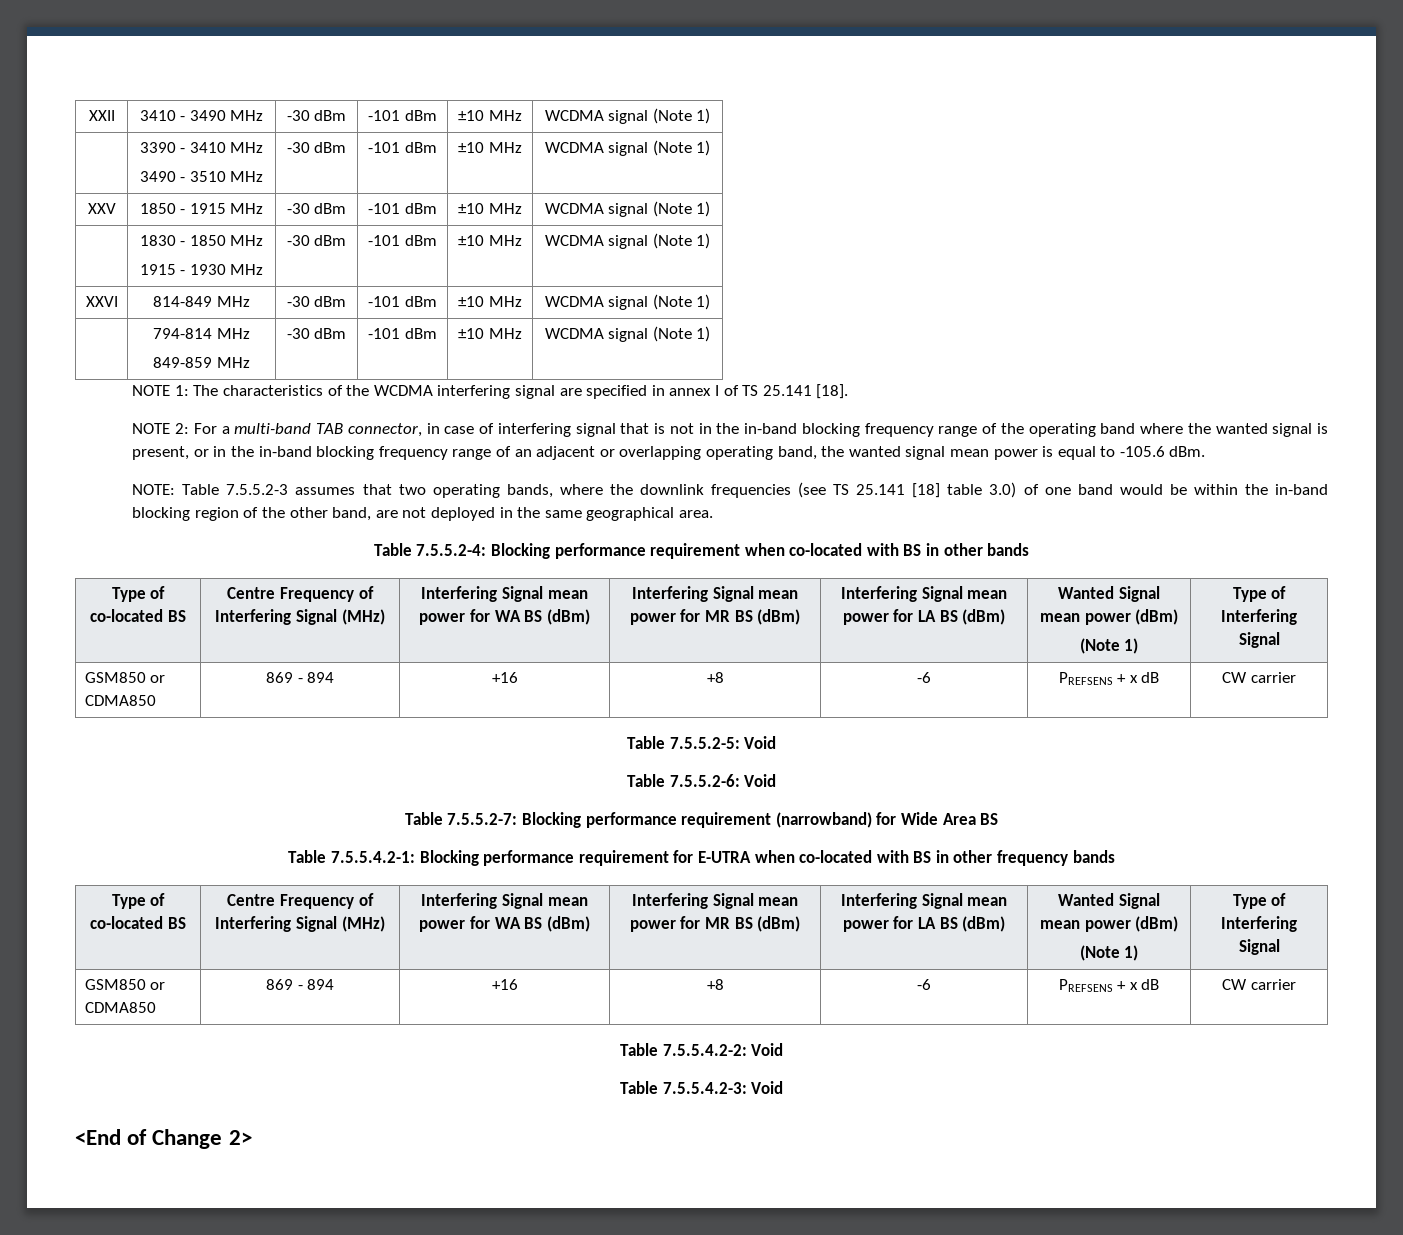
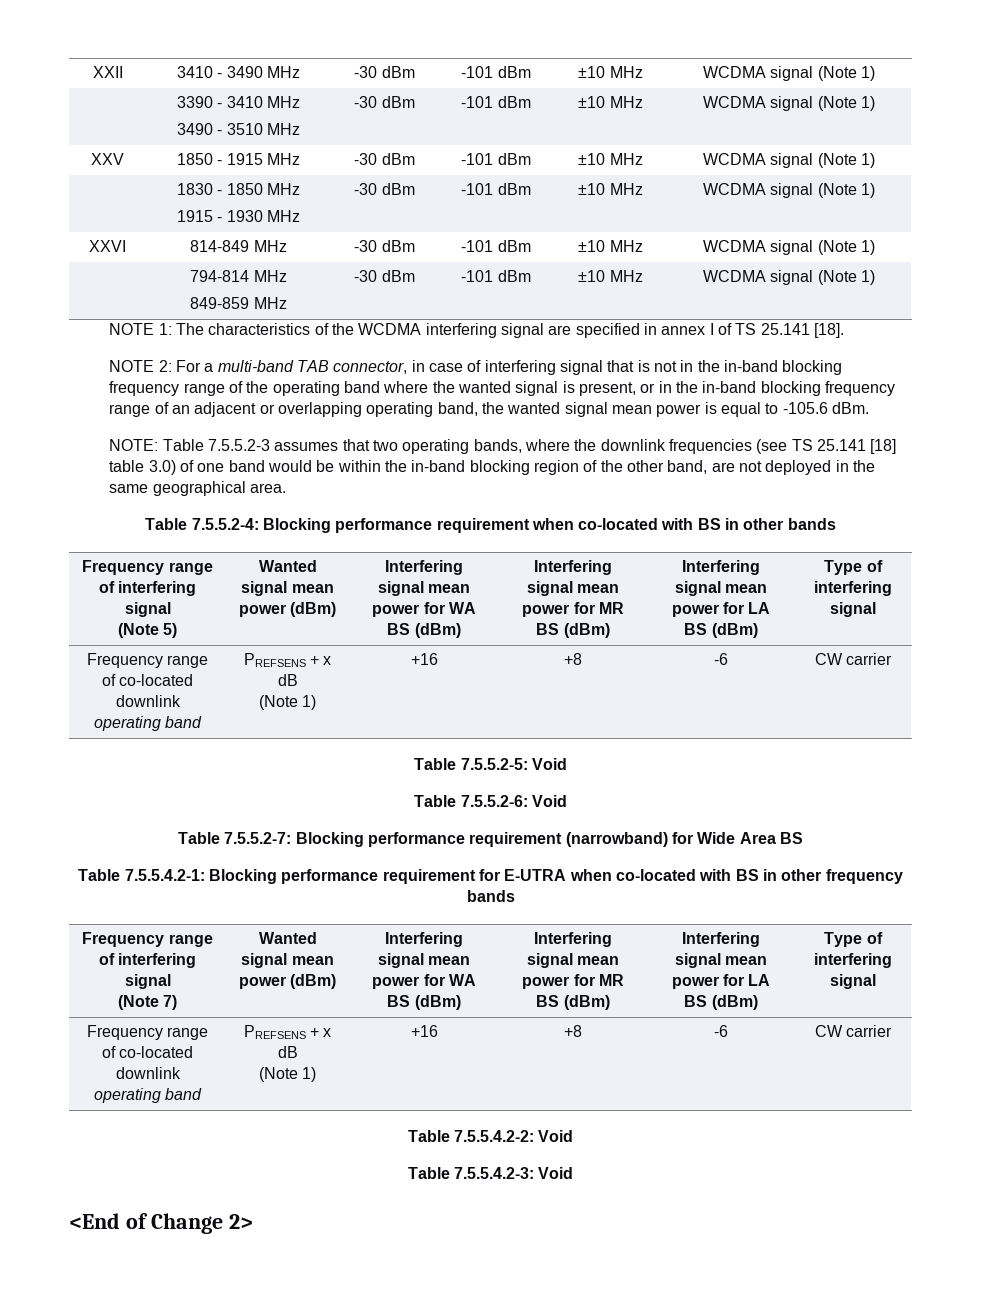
  Table 7.5.5.2-4: Blocking performance requirement when co-located with BS in other bands
- Type of co-located BS | Centre Frequency of Interfering Signal (MHz) | Interfering Signal mean power for WA BS (dBm) | Interfering Signal mean power for MR BS (dBm) | Interfering Signal mean power for LA BS (dBm) | Wanted Signal mean power (dBm)
- (Note 1) | Type of Interfering Signal
- GSM850 or CDMA850 | 869 - 894 | +16 | +8 | -6 | PREFSENS + x dB | CW carrier
+ Frequency range of interfering signal
+ (Note 5) | Wanted signal mean power (dBm) | Interfering signal mean power for WA BS (dBm) | Interfering signal mean power for MR BS (dBm) | Interfering signal mean power for LA BS (dBm) | Type of interfering signal
+ Frequency range of co-located downlink operating band | PREFSENS + x dB
+ (Note 1) | +16 | +8 | -6 | CW carrier
  Table 7.5.5.4.2-1: Blocking performance requirement for E-UTRA when co-located with BS in other frequency bands
- Type of co-located BS | Centre Frequency of Interfering Signal (MHz) | Interfering Signal mean power for WA BS (dBm) | Interfering Signal mean power for MR BS (dBm) | Interfering Signal mean power for LA BS (dBm) | Wanted Signal mean power (dBm)
- (Note 1) | Type of Interfering Signal
- GSM850 or CDMA850 | 869 - 894 | +16 | +8 | -6 | PREFSENS + x dB | CW carrier
+ Frequency range of interfering signal
+ (Note 7) | Wanted signal mean power (dBm) | Interfering signal mean power for WA BS (dBm) | Interfering signal mean power for MR BS (dBm) | Interfering signal mean power for LA BS (dBm) | Type of interfering signal
+ Frequency range of co-located downlink operating band | PREFSENS + x dB
+ (Note 1) | +16 | +8 | -6 | CW carrier

